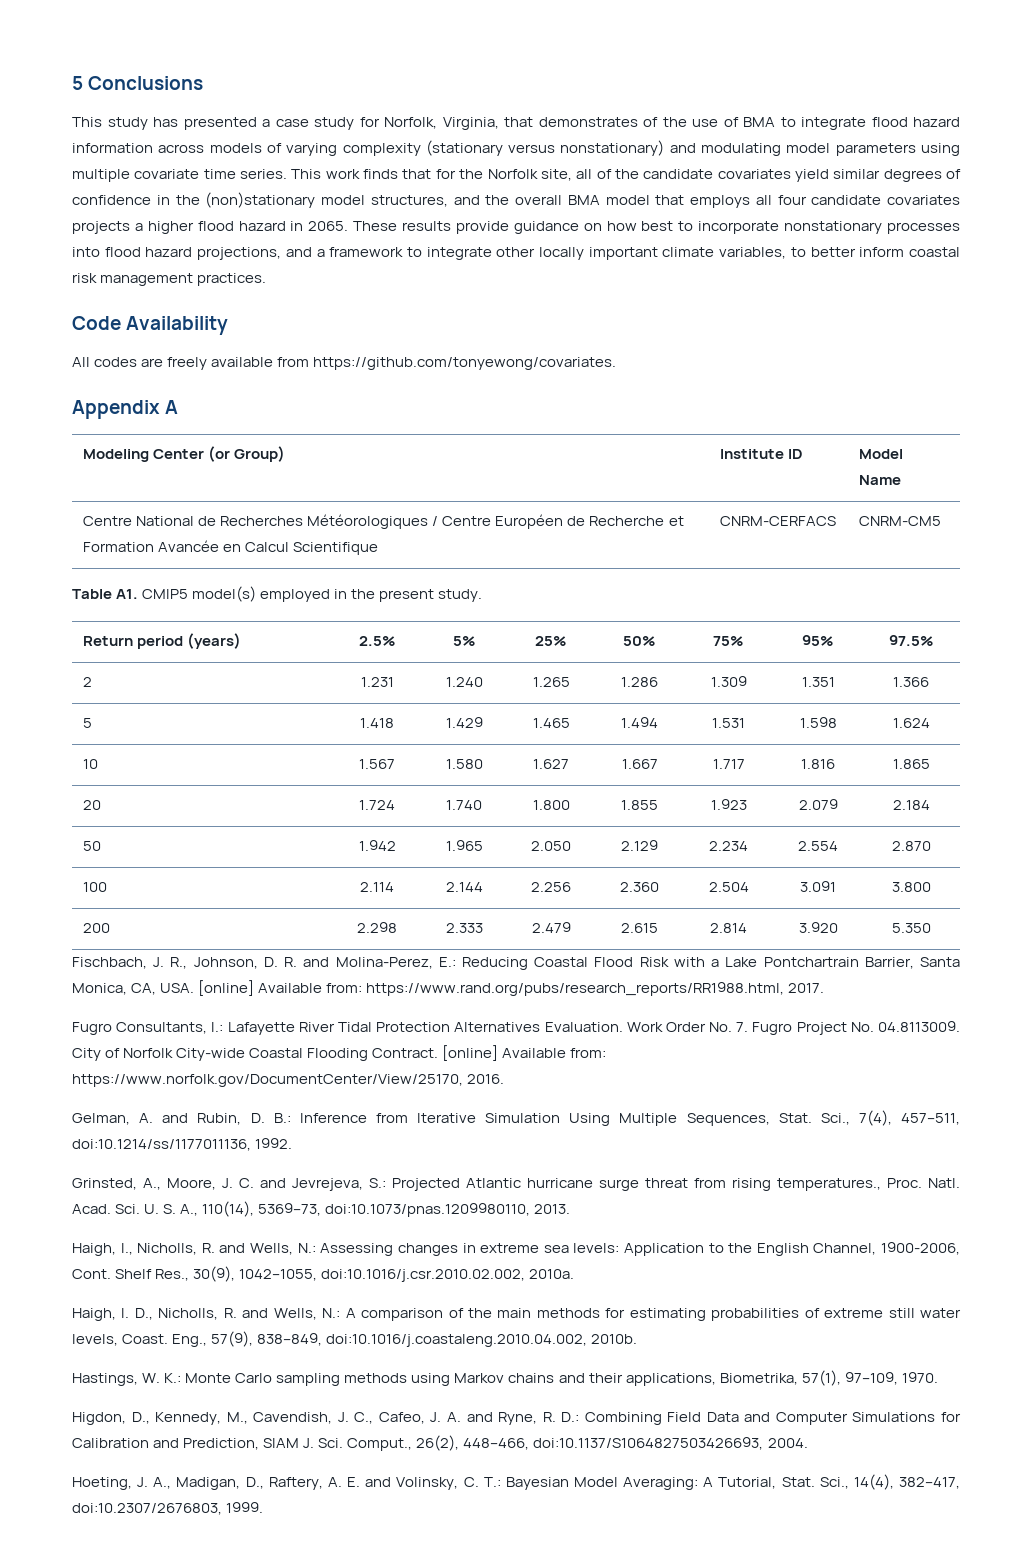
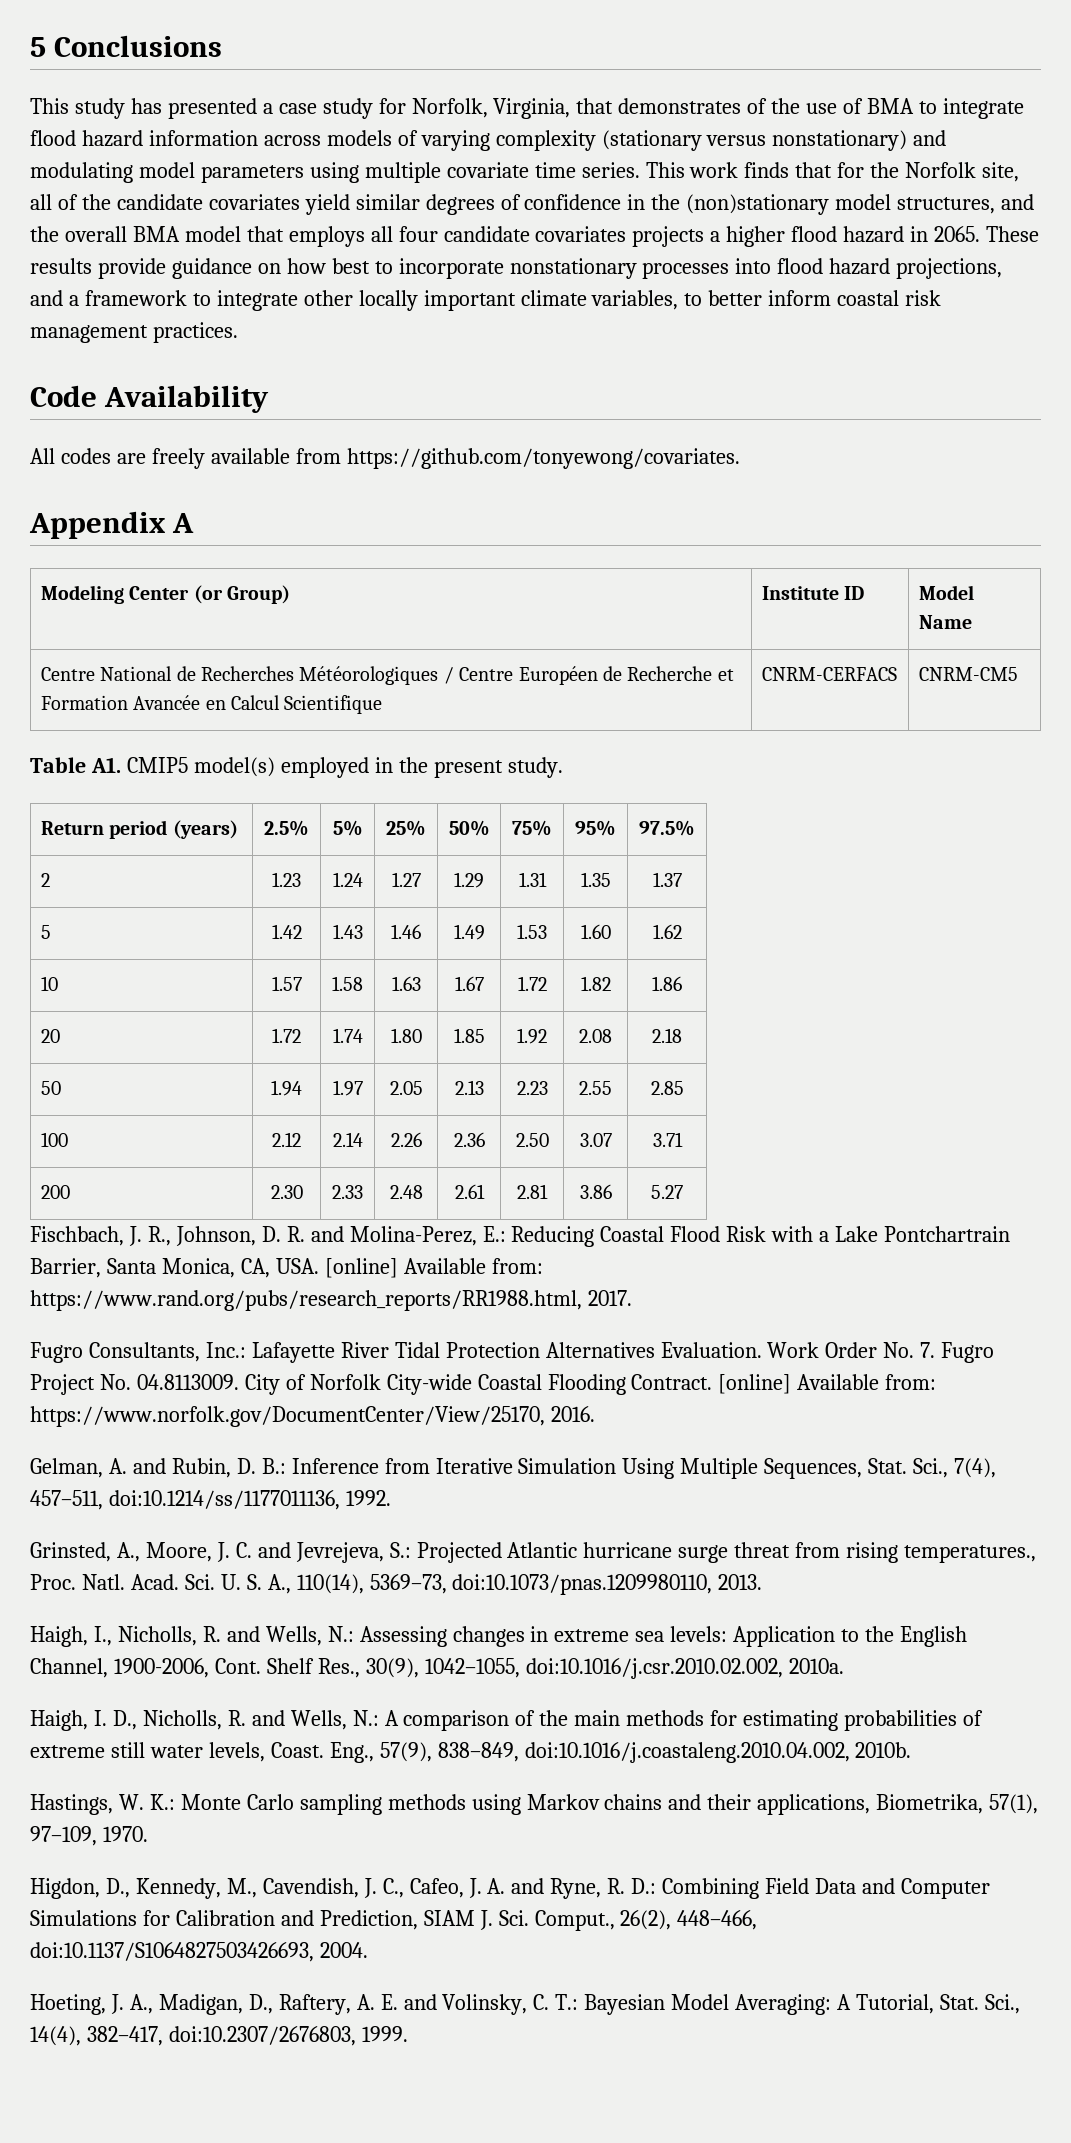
- 2 | 1.231 | 1.240 | 1.265 | 1.286 | 1.309 | 1.351 | 1.366
- 5 | 1.418 | 1.429 | 1.465 | 1.494 | 1.531 | 1.598 | 1.624
- 10 | 1.567 | 1.580 | 1.627 | 1.667 | 1.717 | 1.816 | 1.865
- 20 | 1.724 | 1.740 | 1.800 | 1.855 | 1.923 | 2.079 | 2.184
- 50 | 1.942 | 1.965 | 2.050 | 2.129 | 2.234 | 2.554 | 2.870
- 100 | 2.114 | 2.144 | 2.256 | 2.360 | 2.504 | 3.091 | 3.800
- 200 | 2.298 | 2.333 | 2.479 | 2.615 | 2.814 | 3.920 | 5.350
+ 2 | 1.23 | 1.24 | 1.27 | 1.29 | 1.31 | 1.35 | 1.37
+ 5 | 1.42 | 1.43 | 1.46 | 1.49 | 1.53 | 1.60 | 1.62
+ 10 | 1.57 | 1.58 | 1.63 | 1.67 | 1.72 | 1.82 | 1.86
+ 20 | 1.72 | 1.74 | 1.80 | 1.85 | 1.92 | 2.08 | 2.18
+ 50 | 1.94 | 1.97 | 2.05 | 2.13 | 2.23 | 2.55 | 2.85
+ 100 | 2.12 | 2.14 | 2.26 | 2.36 | 2.50 | 3.07 | 3.71
+ 200 | 2.30 | 2.33 | 2.48 | 2.61 | 2.81 | 3.86 | 5.27
- Fugro Consultants, I.: Lafayette River Tidal Protection Alternatives Evaluation.
+ Fugro Consultants, Inc.: Lafayette River Tidal Protection Alternatives Evaluation.

